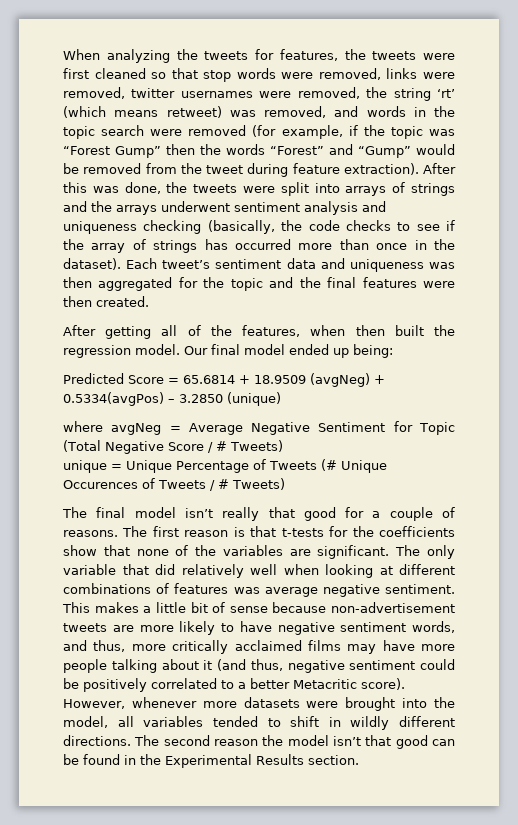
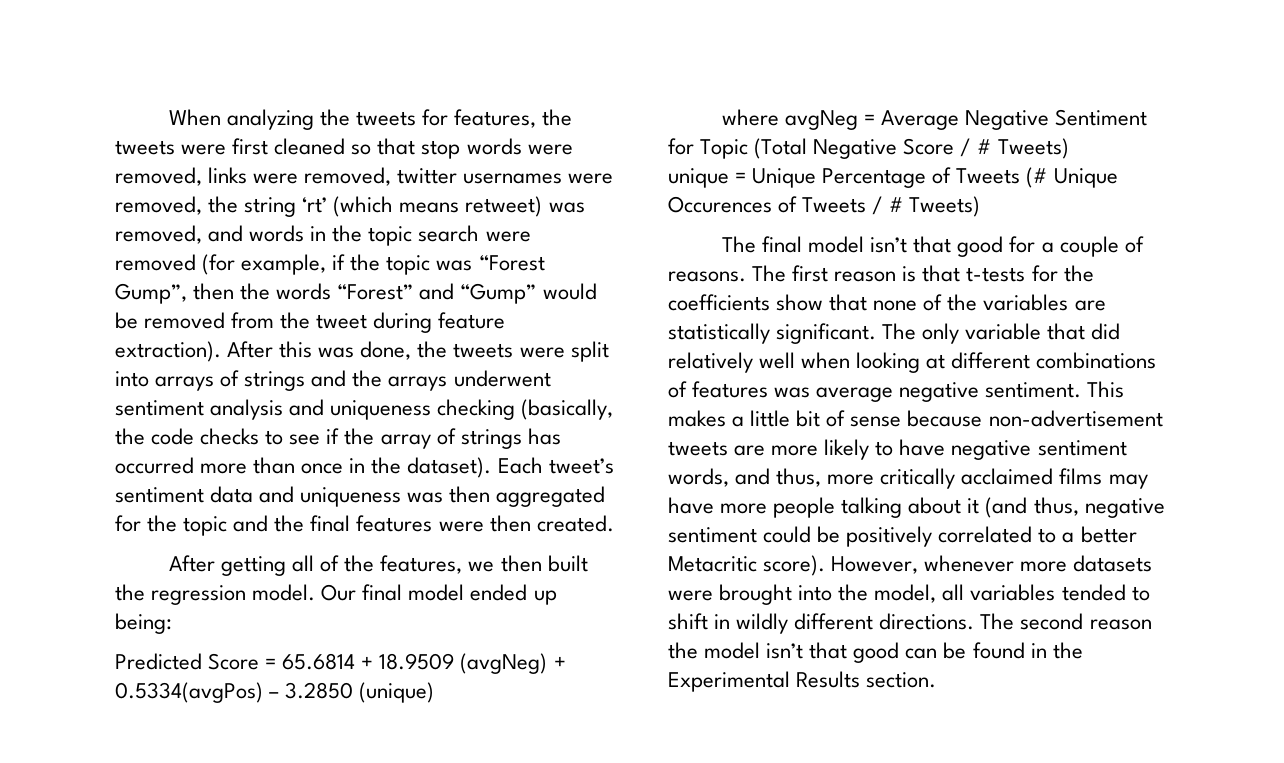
- When analyzing the tweets for features, the tweets were first cleaned so that stop words were removed, links were removed, twitter usernames were removed, the string ‘rt’ (which means retweet) was removed, and words in the topic search were removed (for example, if the topic was “Forest Gump” then the words “Forest” and “Gump” would be removed from the tweet during feature extraction).
+ When analyzing the tweets for features, the tweets were first cleaned so that stop words were removed, links were removed, twitter usernames were removed, the string ‘rt’ (which means retweet) was removed, and words in the topic search were removed (for example, if the topic was “Forest Gump”, then the words “Forest” and “Gump” would be removed from the tweet during feature extraction).
- After getting all of the features, when then built the regression model.
+ After getting all of the features, we then built the regression model.
- The final model isn’t really that good for a couple of reasons.
+ The final model isn’t that good for a couple of reasons.
- The first reason is that t-tests for the coefficients show that none of the variables are significant.
+ The first reason is that t-tests for the coefficients show that none of the variables are statistically significant.

